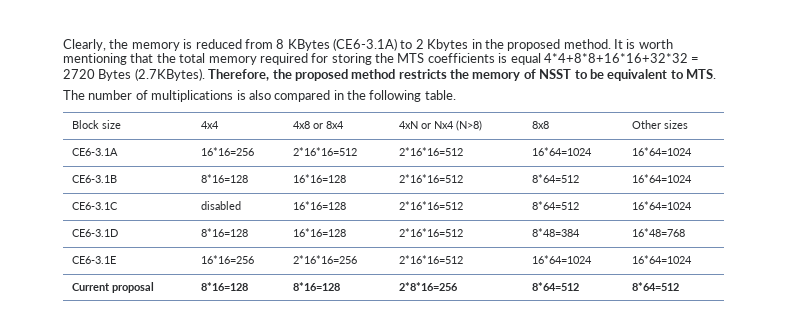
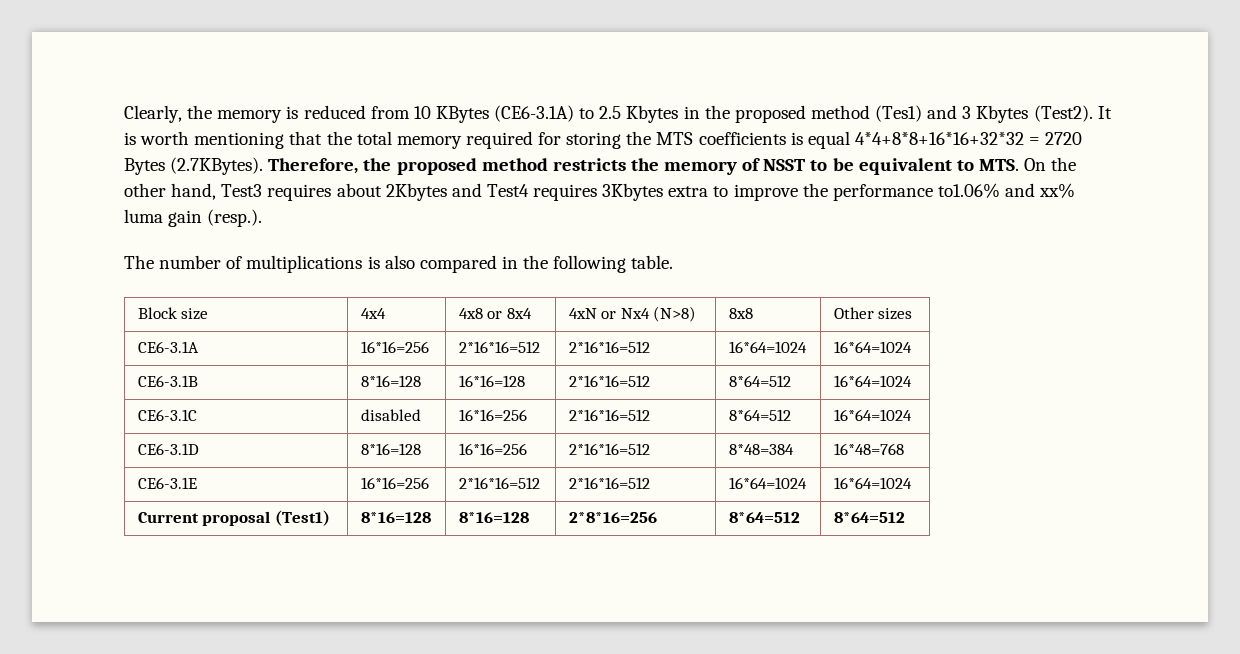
- Clearly, the memory is reduced from 8 KBytes (CE6-3.1A) to 2 Kbytes in the proposed method.
+ Clearly, the memory is reduced from 10 KBytes (CE6-3.1A) to 2.5 Kbytes in the proposed method (Tes1) and 3 Kbytes (Test2).
- It is worth mentioning that the total memory required for storing the MTS coefficients is equal 4*4+8*8+16*16+32*32 = 2720 Bytes (2.7KBytes). Therefore, the proposed method restricts the memory of NSST to be equivalent to MTS.
+ It is worth mentioning that the total memory required for storing the MTS coefficients is equal 4*4+8*8+16*16+32*32 = 2720 Bytes (2.7KBytes). Therefore, the proposed method restricts the memory of NSST to be equivalent to MTS. On the other hand, Test3 requires about 2Kbytes and Test4 requires 3Kbytes extra to improve the performance to1.06% and xx% luma gain (resp.).
- CE6-3.1C | disabled | 16*16=128 | 2*16*16=512 | 8*64=512 | 16*64=1024
+ CE6-3.1C | disabled | 16*16=256 | 2*16*16=512 | 8*64=512 | 16*64=1024
- CE6-3.1D | 8*16=128 | 16*16=128 | 2*16*16=512 | 8*48=384 | 16*48=768
+ CE6-3.1D | 8*16=128 | 16*16=256 | 2*16*16=512 | 8*48=384 | 16*48=768
- CE6-3.1E | 16*16=256 | 2*16*16=256 | 2*16*16=512 | 16*64=1024 | 16*64=1024
+ CE6-3.1E | 16*16=256 | 2*16*16=512 | 2*16*16=512 | 16*64=1024 | 16*64=1024
- Current proposal | 8*16=128 | 8*16=128 | 2*8*16=256 | 8*64=512 | 8*64=512
+ Current proposal (Test1) | 8*16=128 | 8*16=128 | 2*8*16=256 | 8*64=512 | 8*64=512

